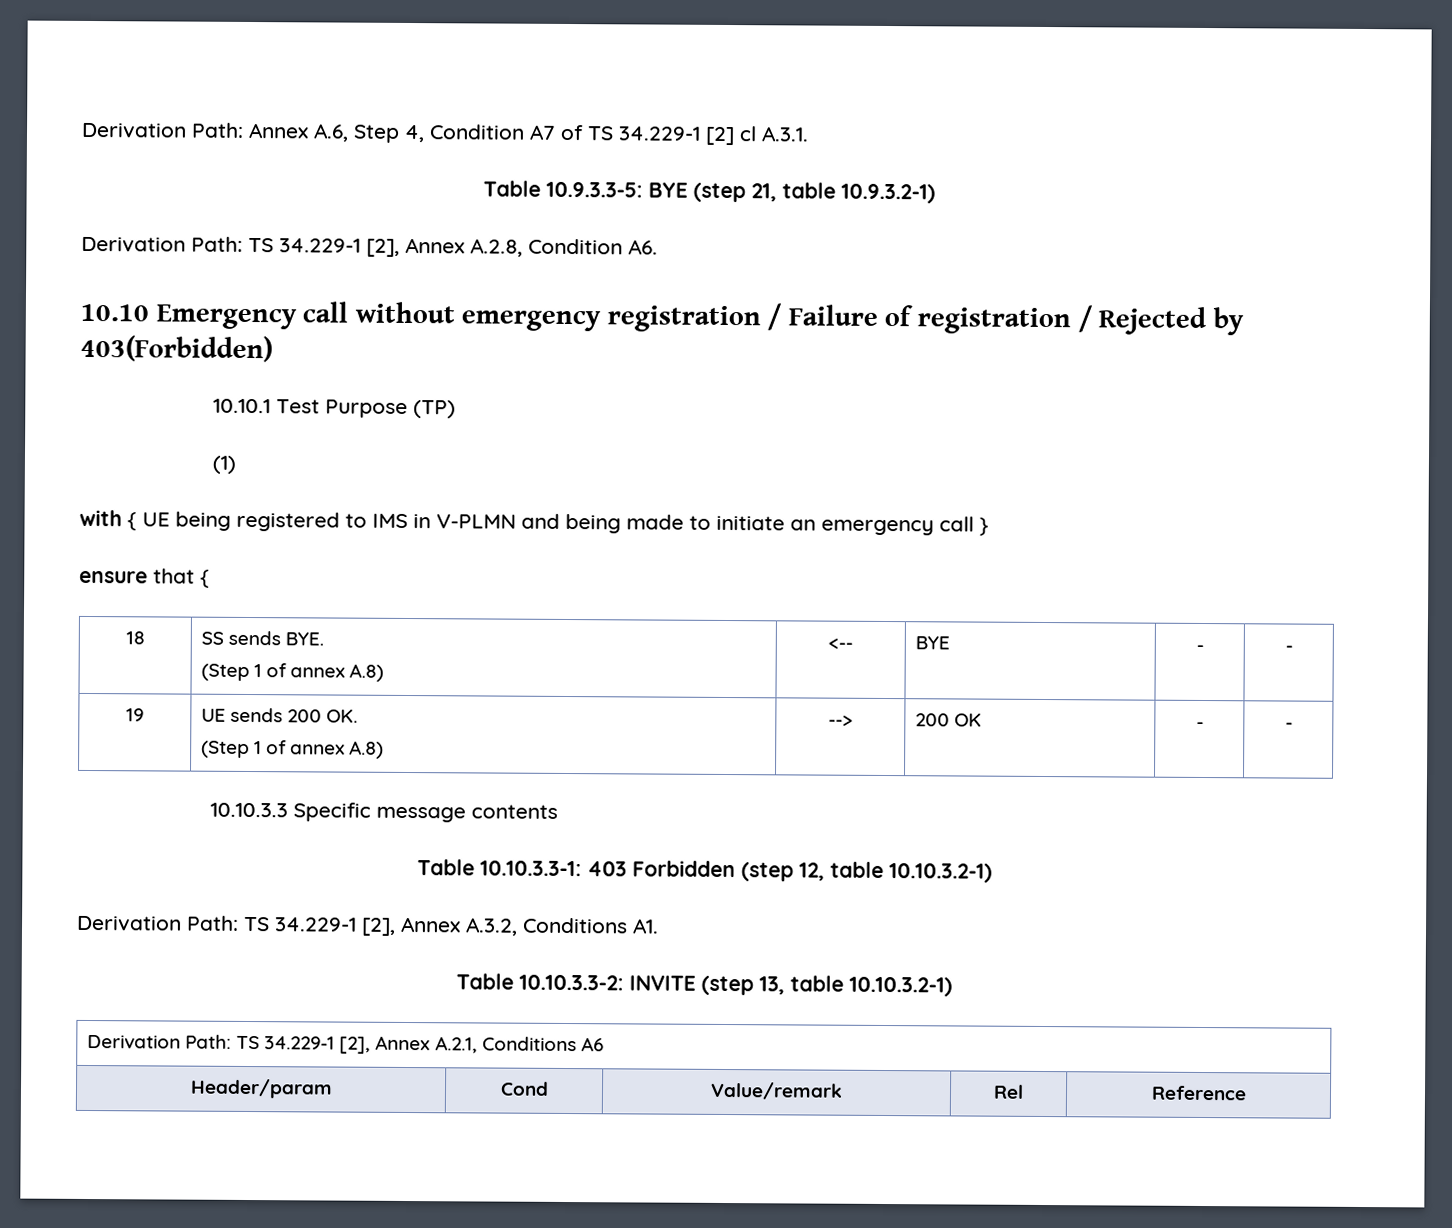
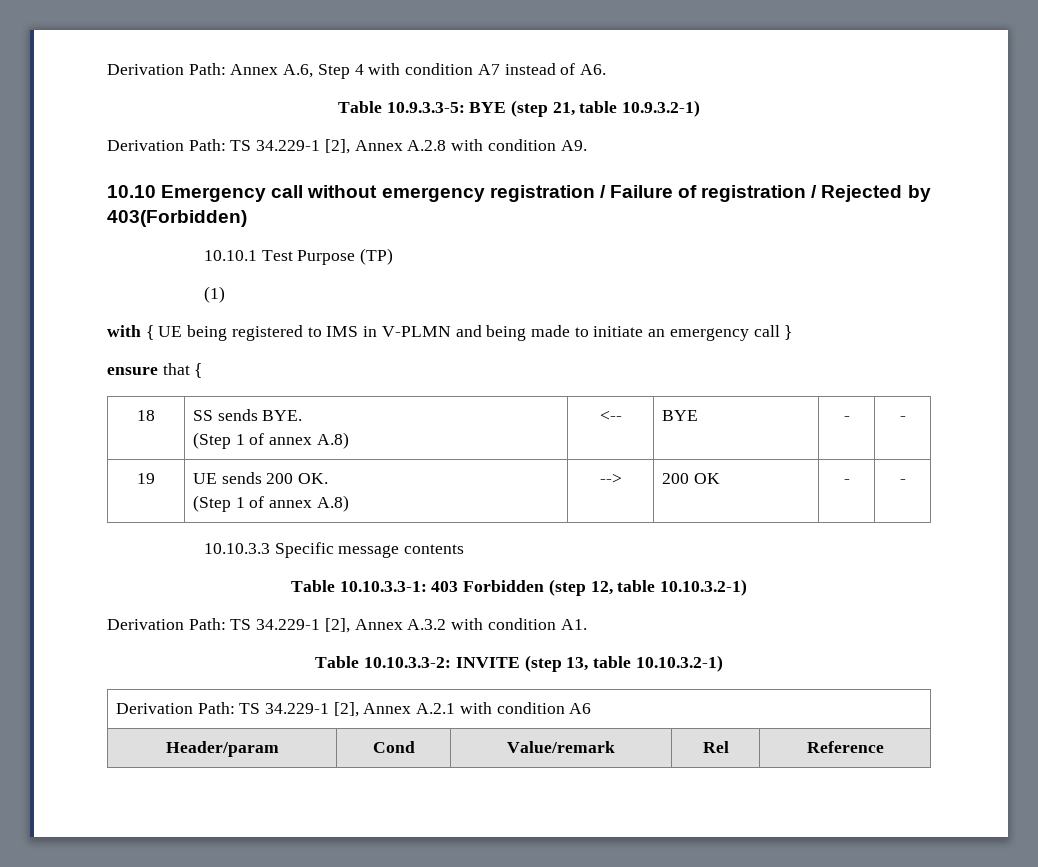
- Derivation Path: Annex A.6, Step 4, Condition A7 of TS 34.229-1 [2] cl A.3.1.
+ Derivation Path: Annex A.6, Step 4 with condition A7 instead of A6.
- Derivation Path: TS 34.229-1 [2], Annex A.2.8, Condition A6.
+ Derivation Path: TS 34.229-1 [2], Annex A.2.8 with condition A9.
- Derivation Path: TS 34.229-1 [2], Annex A.3.2, Conditions A1.
+ Derivation Path: TS 34.229-1 [2], Annex A.3.2 with condition A1.
- Derivation Path: TS 34.229-1 [2], Annex A.2.1, Conditions A6
+ Derivation Path: TS 34.229-1 [2], Annex A.2.1 with condition A6

